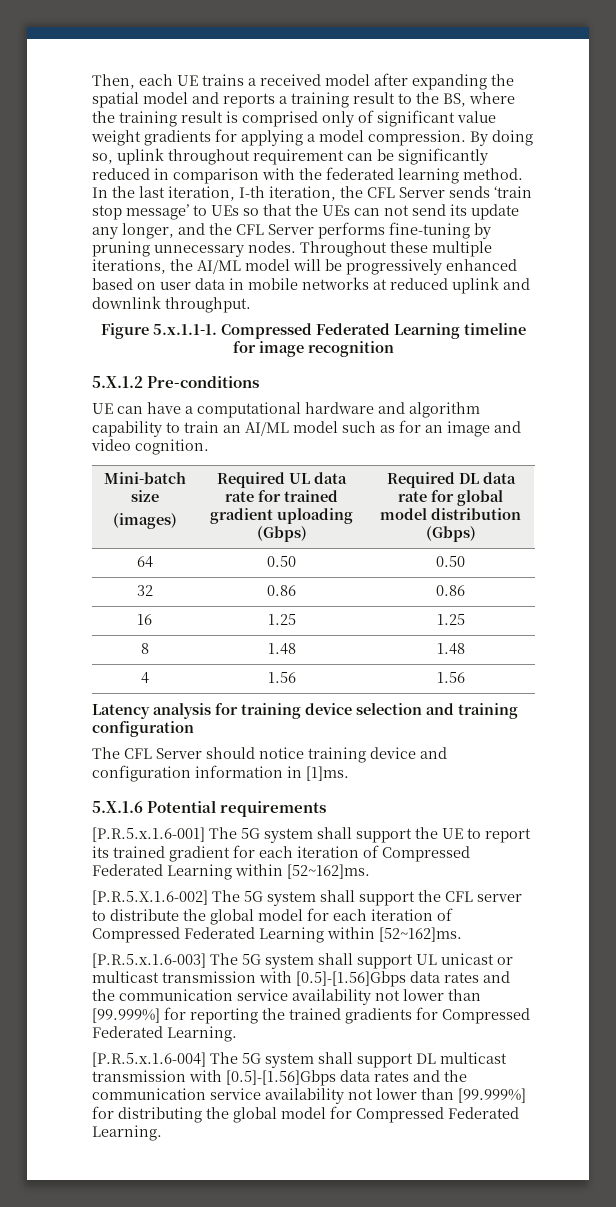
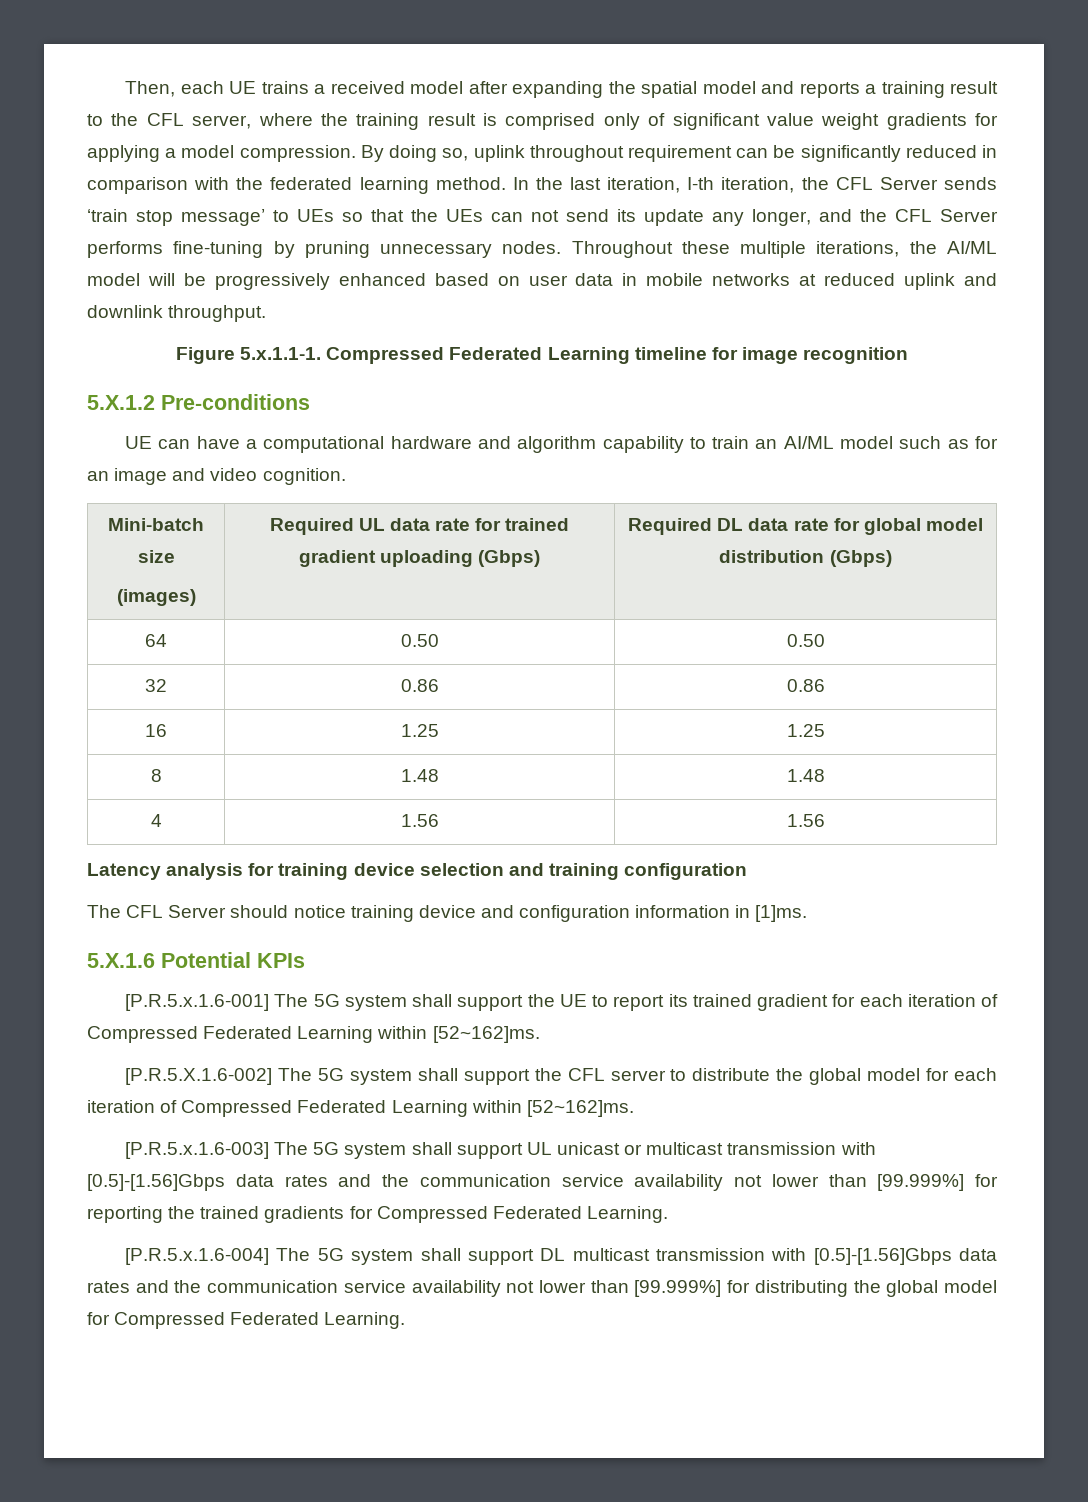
- Then, each UE trains a received model after expanding the spatial model and reports a training result to the BS, where the training result is comprised only of significant value weight gradients for applying a model compression.
+ Then, each UE trains a received model after expanding the spatial model and reports a training result to the CFL server, where the training result is comprised only of significant value weight gradients for applying a model compression.
- 5.X.1.6 Potential requirements
+ 5.X.1.6 Potential KPIs

